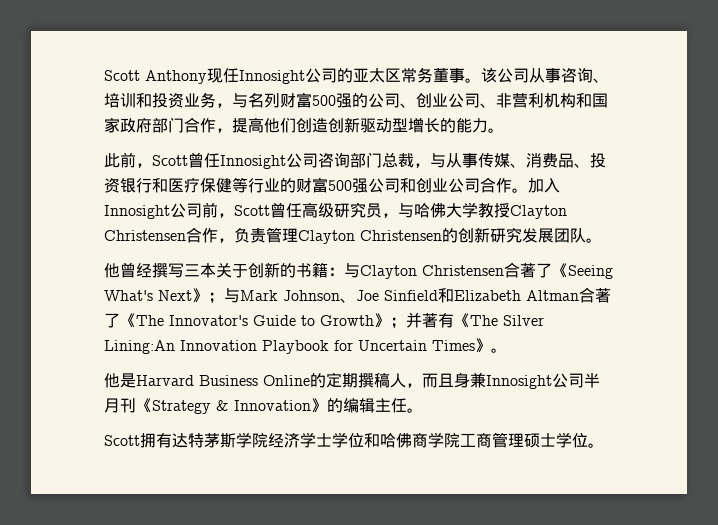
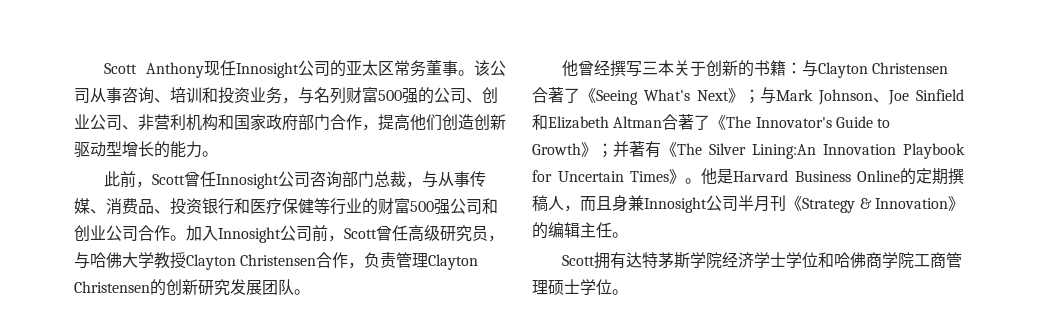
- 并著有《The Silver Lining:An Innovation Playbook for Uncertain Times》。
- 他是Harvard Business Online的定期撰稿人，而且身兼Innosight公司半月刊《Strategy & Innovation》的编辑主任。
+ 并著有《The Silver Lining:An Innovation Playbook for Uncertain Times》。他是Harvard Business Online的定期撰稿人，而且身兼Innosight公司半月刊《Strategy & Innovation》的编辑主任。

